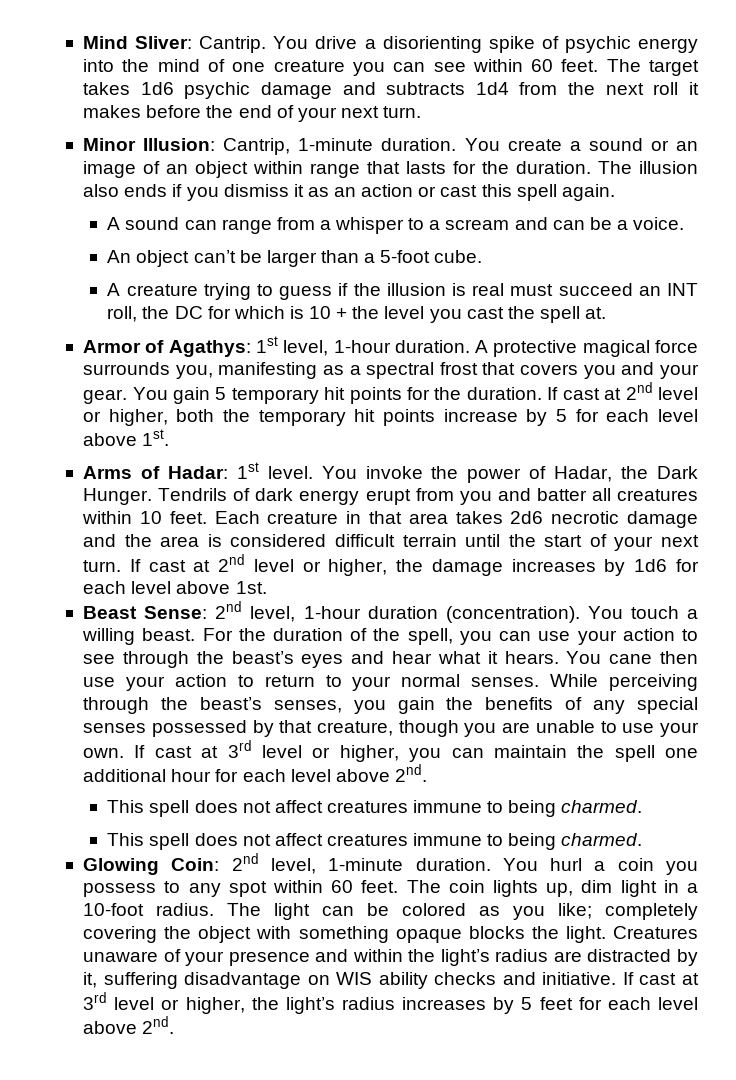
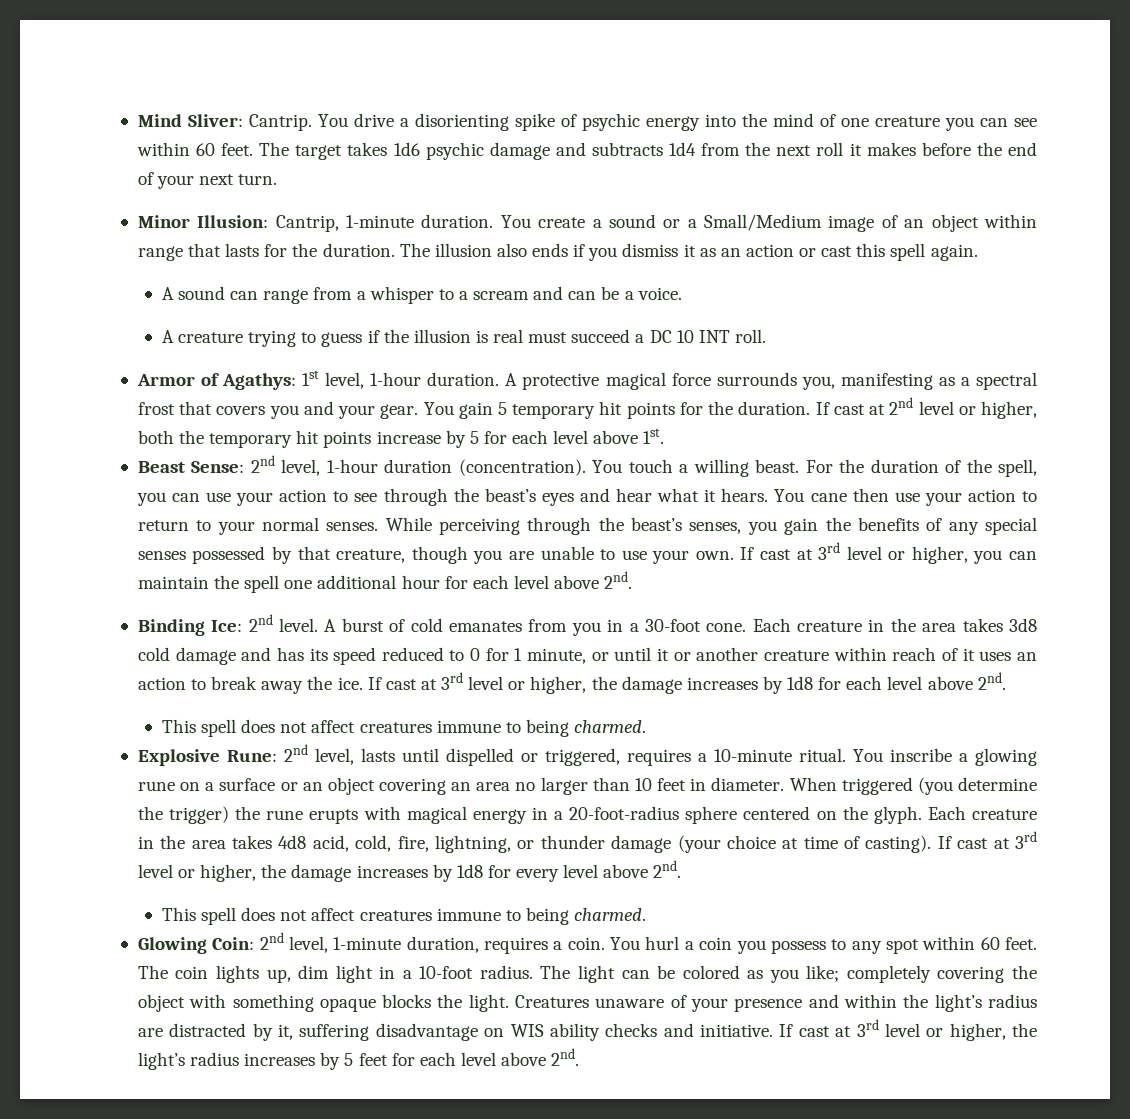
- You create a sound or an image of an object within range that lasts for the duration.
+ You create a sound or a Small/Medium image of an object within range that lasts for the duration.
- An object can’t be larger than a 5-foot cube.
- A creature trying to guess if the illusion is real must succeed an INT roll, the DC for which is 10 + the level you cast the spell at.
+ A creature trying to guess if the illusion is real must succeed a DC 10 INT roll.
- Arms of Hadar: 1st level. You invoke the power of Hadar, the Dark Hunger. Tendrils of dark energy erupt from you and batter all creatures within 10 feet. Each creature in that area takes 2d6 necrotic damage and the area is considered difficult terrain until the start of your next turn. If cast at 2nd level or higher, the damage increases by 1d6 for each level above 1st.
+ Binding Ice: 2nd level. A burst of cold emanates from you in a 30-foot cone. Each creature in the area takes 3d8 cold damage and has its speed reduced to 0 for 1 minute, or until it or another creature within reach of it uses an action to break away the ice. If cast at 3rd level or higher, the damage increases by 1d8 for each level above 2nd.
+ Explosive Rune: 2nd level, lasts until dispelled or triggered, requires a 10-minute ritual. You inscribe a glowing rune on a surface or an object covering an area no larger than 10 feet in diameter. When triggered (you determine the trigger) the rune erupts with magical energy in a 20-foot-radius sphere centered on the glyph. Each creature in the area takes 4d8 acid, cold, fire, lightning, or thunder damage (your choice at time of casting). If cast at 3rd level or higher, the damage increases by 1d8 for every level above 2nd.
- Glowing Coin: 2nd level, 1-minute duration.
+ Glowing Coin: 2nd level, 1-minute duration, requires a coin.

